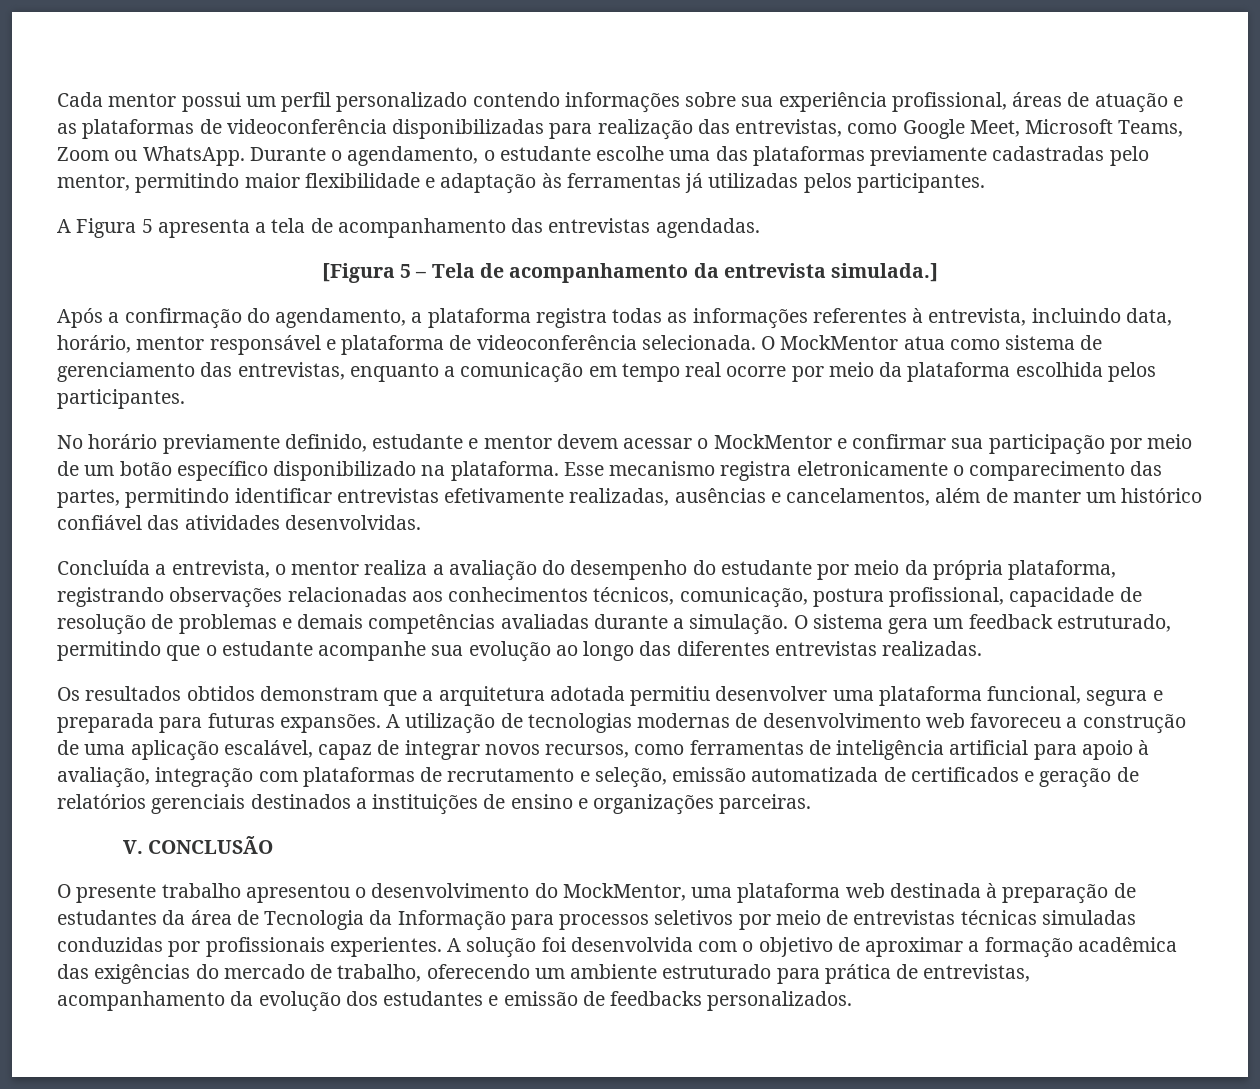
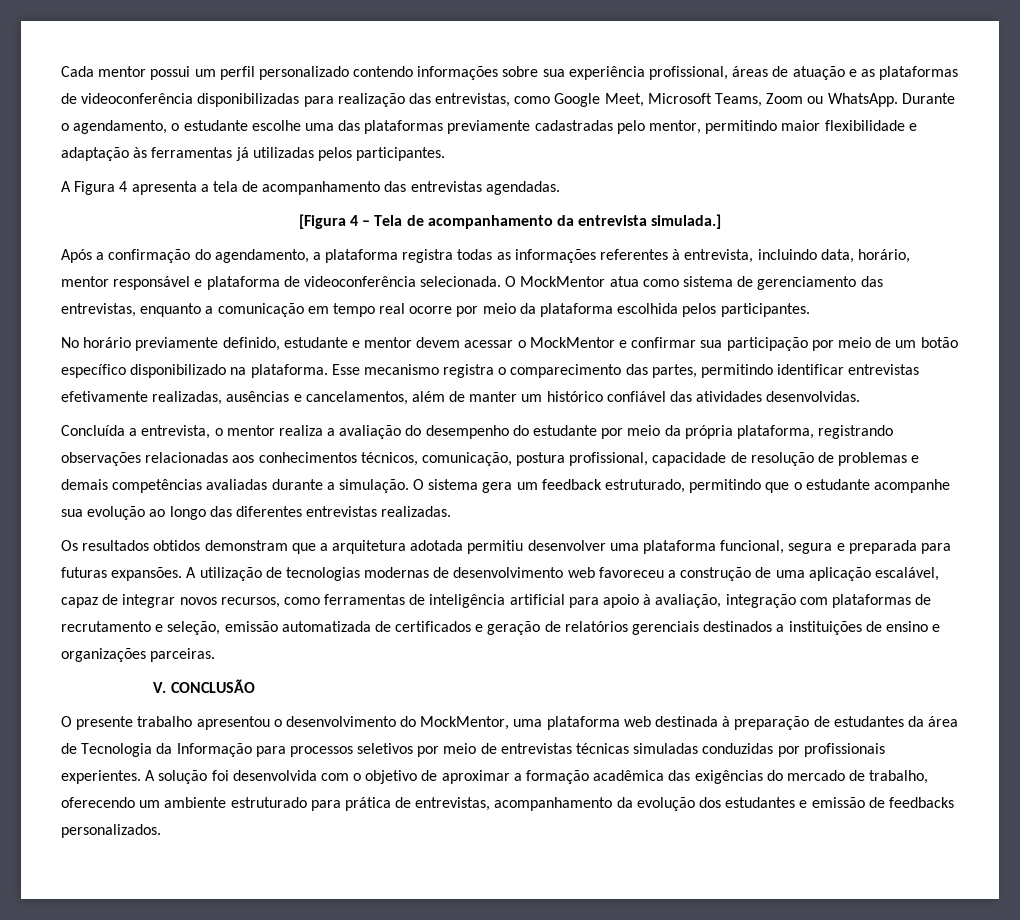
- A Figura 5 apresenta a tela de acompanhamento das entrevistas agendadas.
+ A Figura 4 apresenta a tela de acompanhamento das entrevistas agendadas.
- [Figura 5 – Tela de acompanhamento da entrevista simulada.]
+ [Figura 4 – Tela de acompanhamento da entrevista simulada.]
- Esse mecanismo registra eletronicamente o comparecimento das partes, permitindo identificar entrevistas efetivamente realizadas, ausências e cancelamentos, além de manter um histórico confiável das atividades desenvolvidas.
+ Esse mecanismo registra o comparecimento das partes, permitindo identificar entrevistas efetivamente realizadas, ausências e cancelamentos, além de manter um histórico confiável das atividades desenvolvidas.

